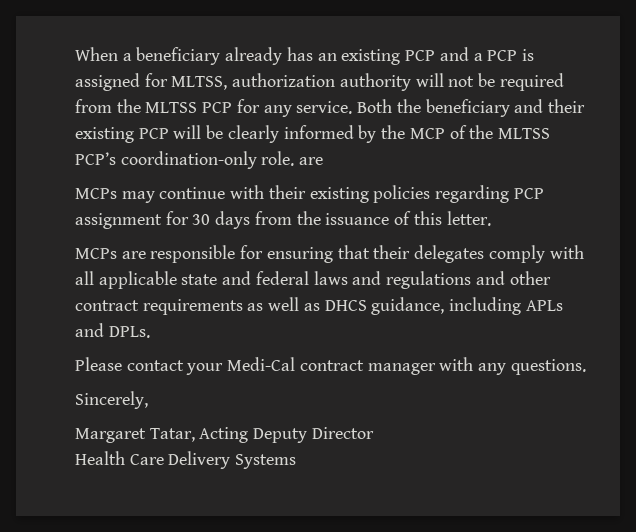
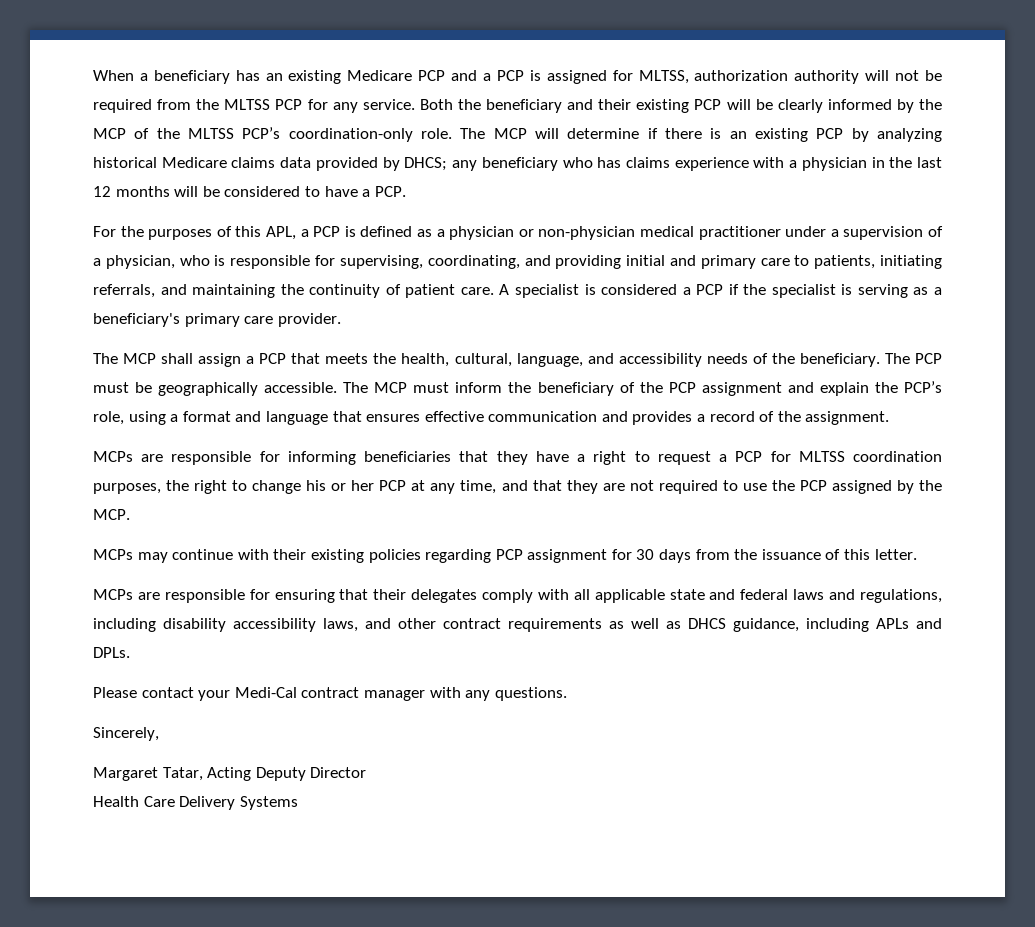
- When a beneficiary already has an existing PCP and a PCP is assigned for MLTSS, authorization authority will not be required from the MLTSS PCP for any service.
+ When a beneficiary has an existing Medicare PCP and a PCP is assigned for MLTSS, authorization authority will not be required from the MLTSS PCP for any service.
- Both the beneficiary and their existing PCP will be clearly informed by the MCP of the MLTSS PCP’s coordination-only role. are
+ Both the beneficiary and their existing PCP will be clearly informed by the MCP of the MLTSS PCP’s coordination-only role. The MCP will determine if there is an existing PCP by analyzing historical Medicare claims data provided by DHCS; any beneficiary who has claims experience with a physician in the last 12 months will be considered to have a PCP.
+ For the purposes of this APL, a PCP is defined as a physician or non-physician medical practitioner under a supervision of a physician, who is responsible for supervising, coordinating, and providing initial and primary care to patients, initiating referrals, and maintaining the continuity of patient care. A specialist is considered a PCP if the specialist is serving as a beneficiary's primary care provider.
+ The MCP shall assign a PCP that meets the health, cultural, language, and accessibility needs of the beneficiary. The PCP must be geographically accessible. The MCP must inform the beneficiary of the PCP assignment and explain the PCP’s role, using a format and language that ensures effective communication and provides a record of the assignment.
+ MCPs are responsible for informing beneficiaries that they have a right to request a PCP for MLTSS coordination purposes, the right to change his or her PCP at any time, and that they are not required to use the PCP assigned by the MCP.
- MCPs are responsible for ensuring that their delegates comply with all applicable state and federal laws and regulations and other contract requirements as well as DHCS guidance, including APLs and DPLs.
+ MCPs are responsible for ensuring that their delegates comply with all applicable state and federal laws and regulations, including disability accessibility laws, and other contract requirements as well as DHCS guidance, including APLs and DPLs.

